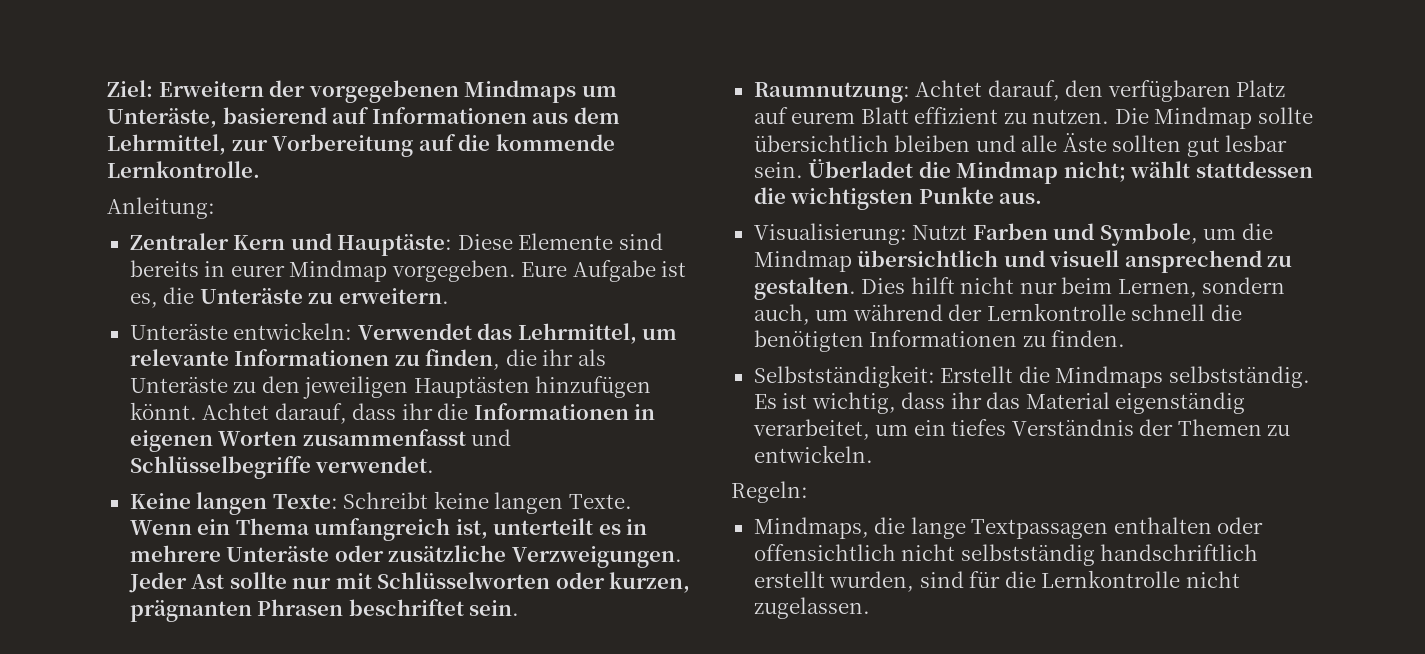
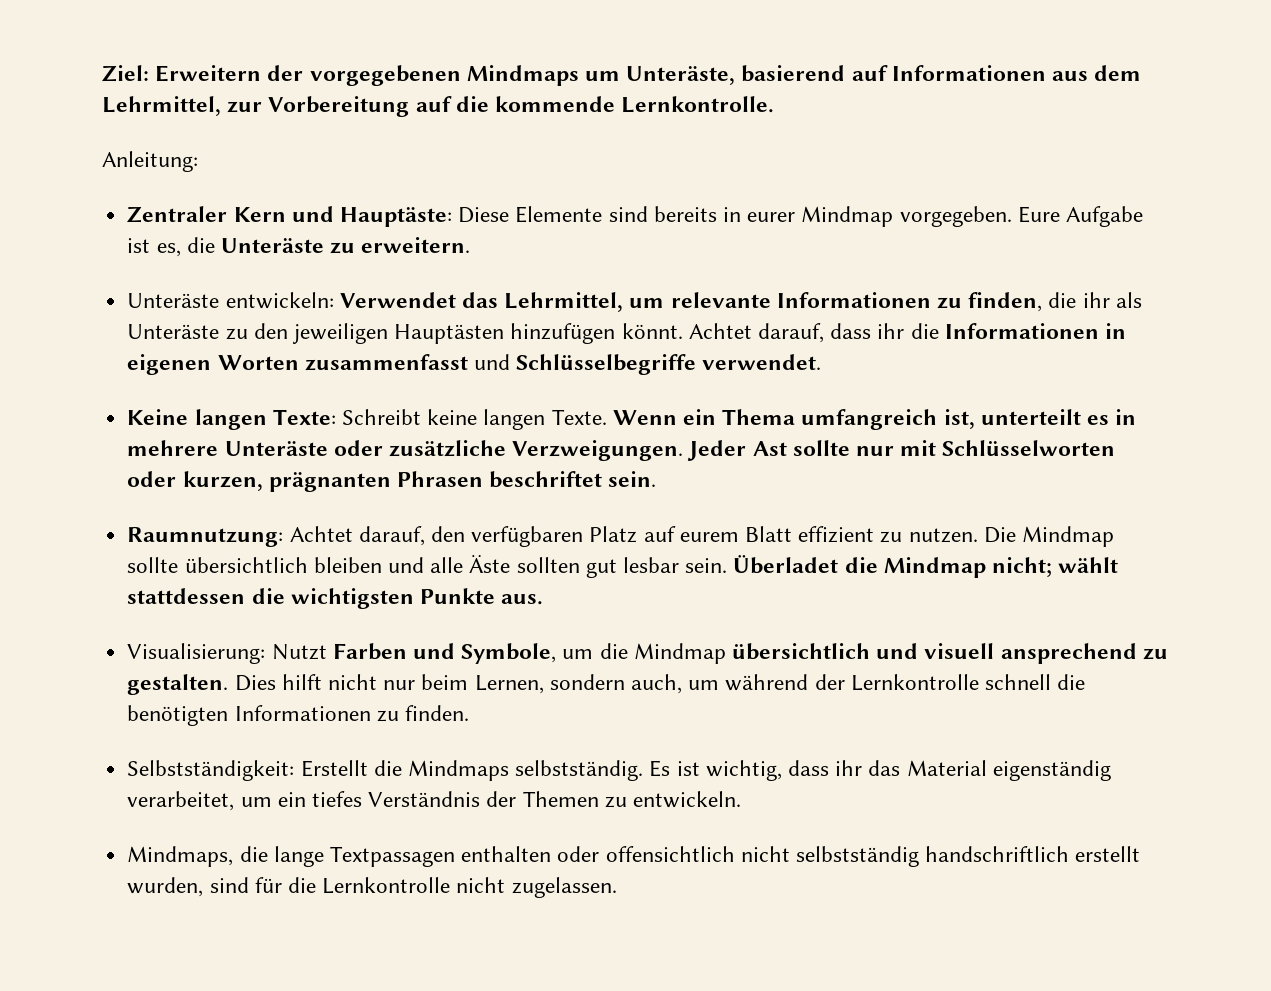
- Regeln:

